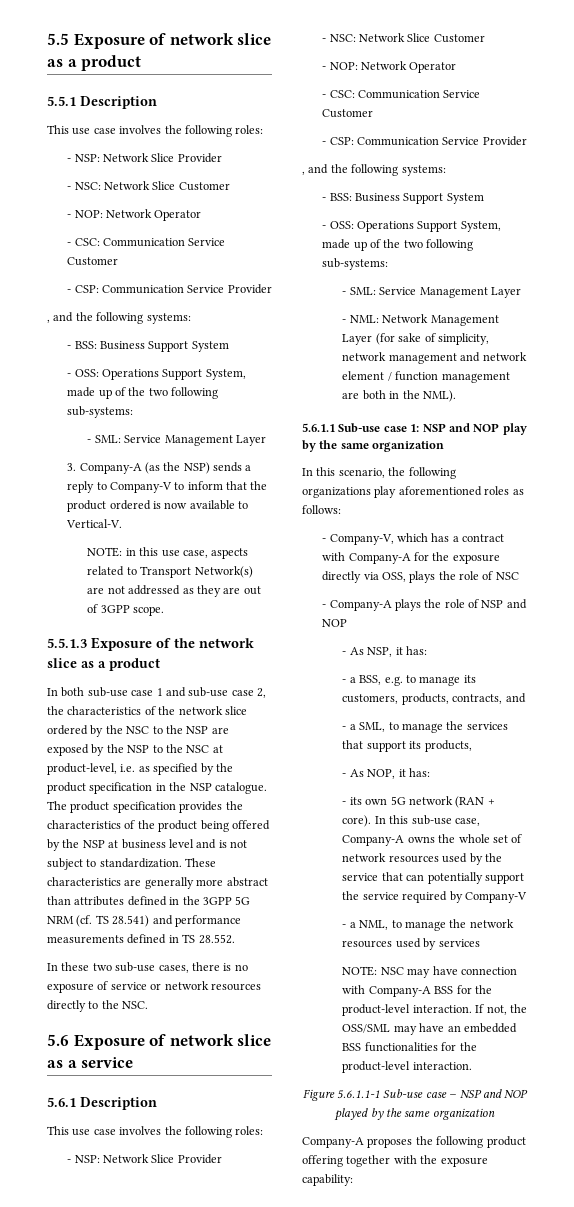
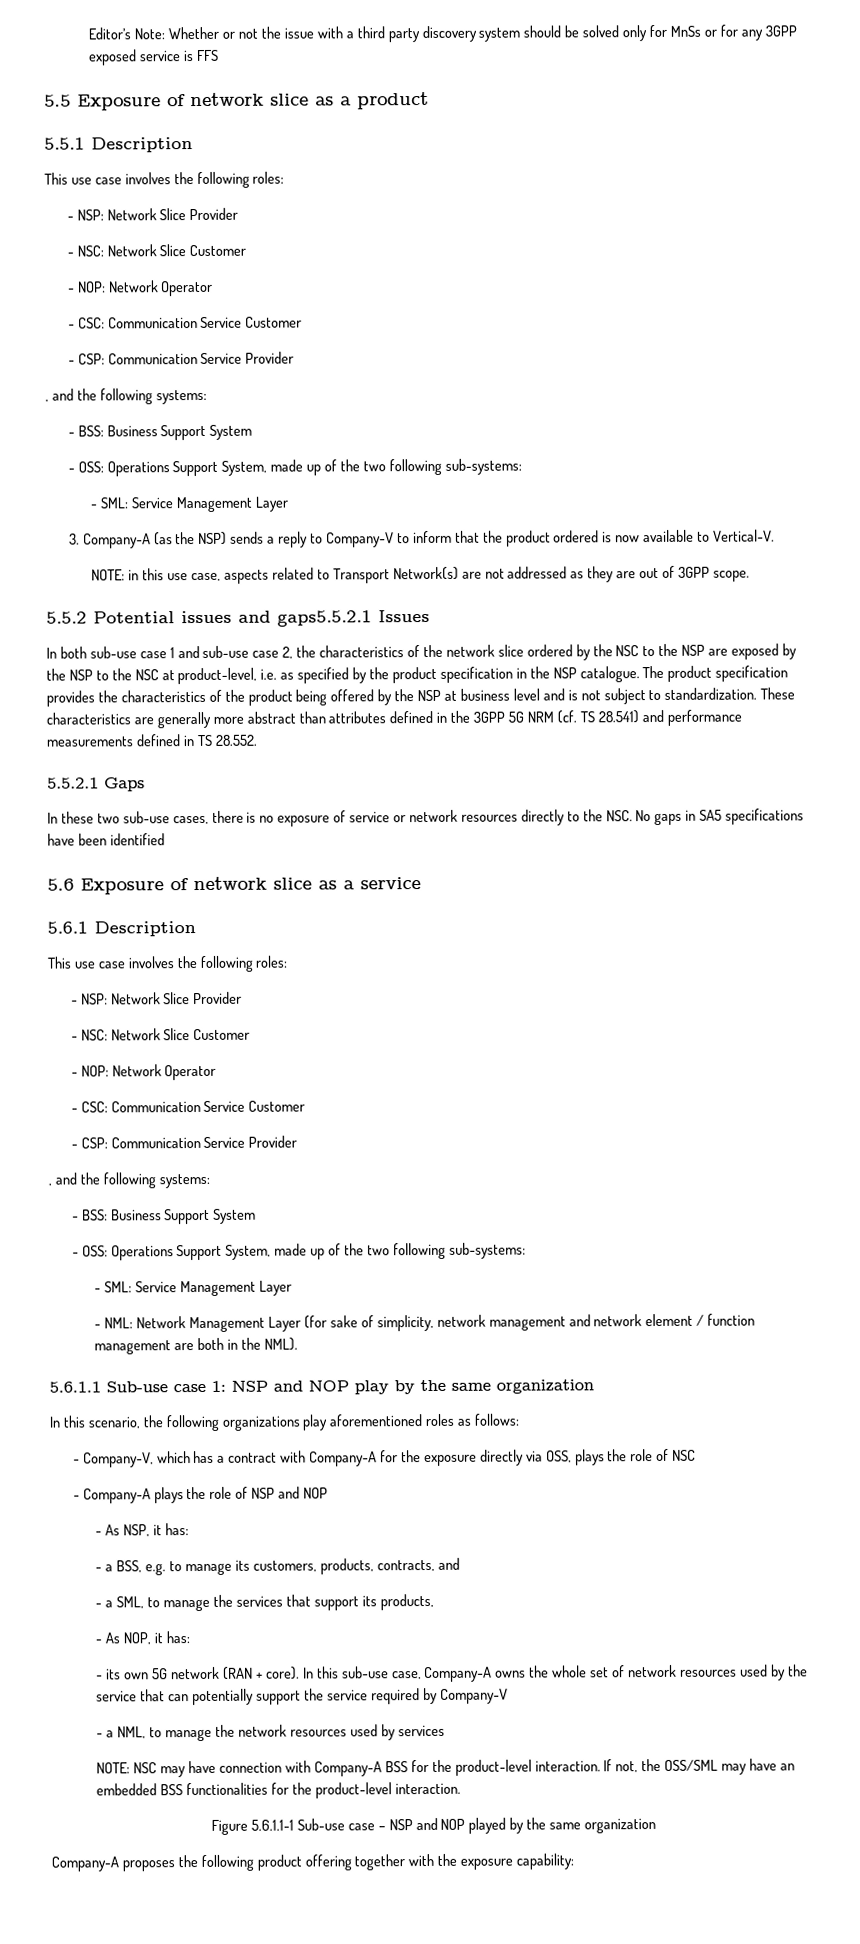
+ Editor’s Note: Whether or not the issue with a third party discovery system should be solved only for MnSs or for any 3GPP exposed service is FFS
- 5.5.1.3 Exposure of the network slice as a product
+ 5.5.2 Potential issues and gaps5.5.2.1 Issues
+ 5.5.2.1 Gaps
- In these two sub-use cases, there is no exposure of service or network resources directly to the NSC.
+ In these two sub-use cases, there is no exposure of service or network resources directly to the NSC. No gaps in SA5 specifications have been identified

